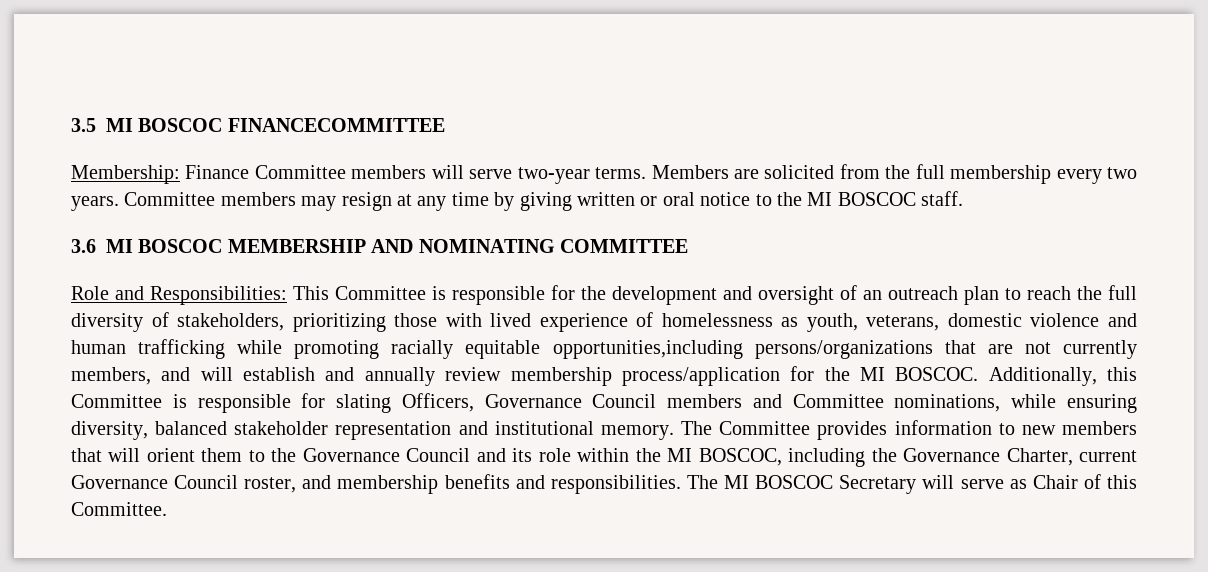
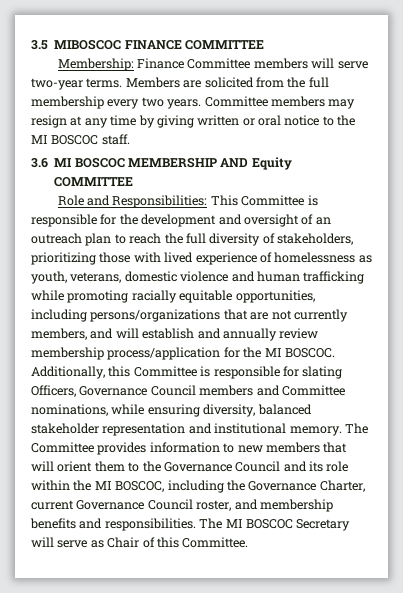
- 3.5 MI BOSCOC FINANCECOMMITTEE
+ 3.5 MIBOSCOC FINANCE COMMITTEE
- 3.6 MI BOSCOC MEMBERSHIP AND NOMINATING COMMITTEE
+ 3.6 MI BOSCOC MEMBERSHIP AND Equity COMMITTEE
- Role and Responsibilities: This Committee is responsible for the development and oversight of an outreach plan to reach the full diversity of stakeholders, prioritizing those with lived experience of homelessness as youth, veterans, domestic violence and human trafficking while promoting racially equitable opportunities,including persons/organizations that are not currently members, and will establish and annually review membership process/application for the MI BOSCOC.
+ Role and Responsibilities: This Committee is responsible for the development and oversight of an outreach plan to reach the full diversity of stakeholders, prioritizing those with lived experience of homelessness as youth, veterans, domestic violence and human trafficking while promoting racially equitable opportunities, including persons/organizations that are not currently members, and will establish and annually review membership process/application for the MI BOSCOC.

